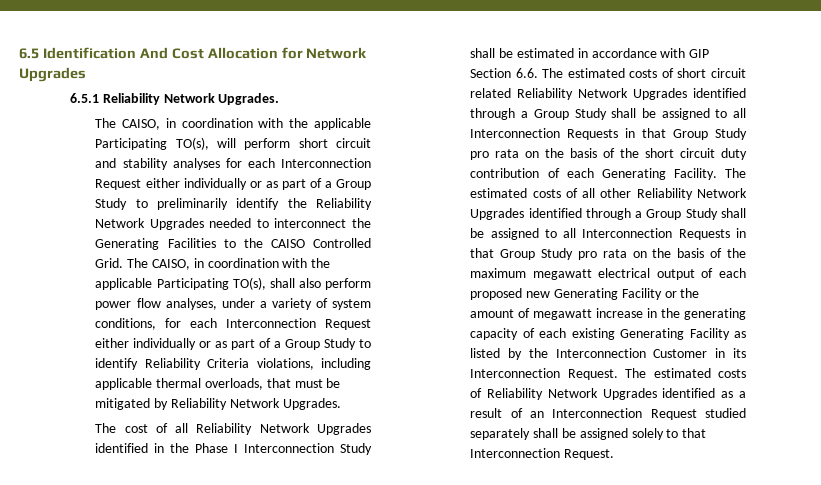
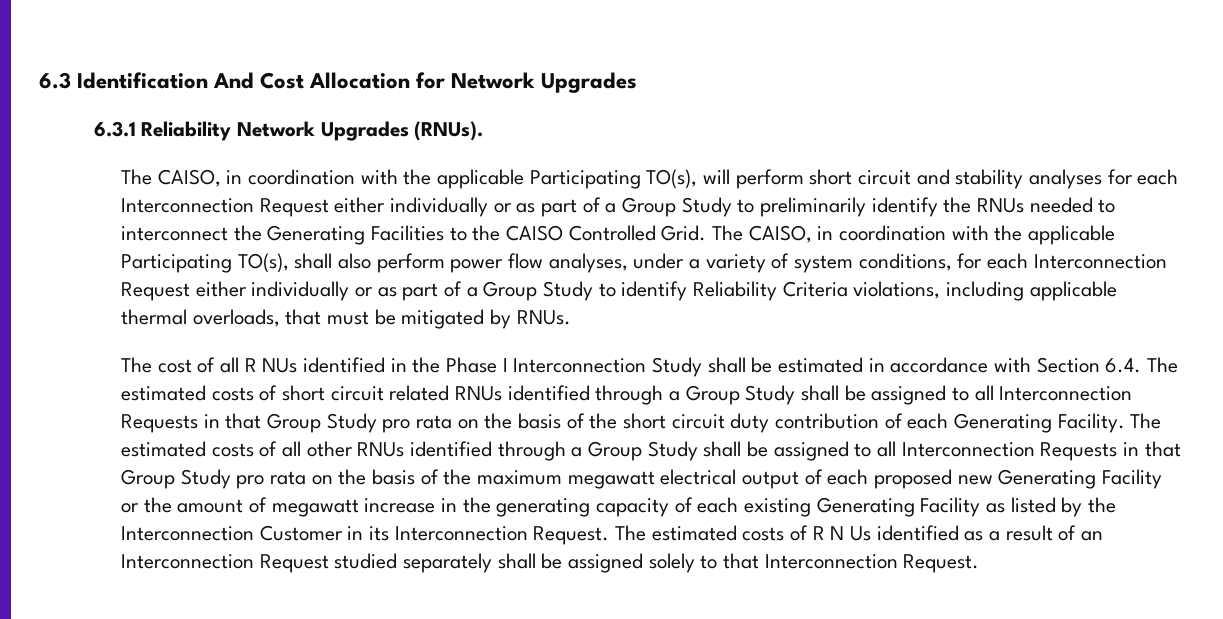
- 6.5 Identification And Cost Allocation for Network Upgrades
+ 6.3 Identification And Cost Allocation for Network Upgrades
- 6.5.1 Reliability Network Upgrades.
+ 6.3.1 Reliability Network Upgrades (RNUs).
- The CAISO, in coordination with the applicable Participating TO(s), will perform short circuit and stability analyses for each Interconnection Request either individually or as part of a Group Study to preliminarily identify the Reliability Network Upgrades needed to interconnect the Generating Facilities to the CAISO Controlled Grid.
+ The CAISO, in coordination with the applicable Participating TO(s), will perform short circuit and stability analyses for each Interconnection Request either individually or as part of a Group Study to preliminarily identify the RNUs needed to interconnect the Generating Facilities to the CAISO Controlled Grid.
- The CAISO, in coordination with the applicable Participating TO(s), shall also perform power flow analyses, under a variety of system conditions, for each Interconnection Request either individually or as part of a Group Study to identify Reliability Criteria violations, including applicable thermal overloads, that must be mitigated by Reliability Network Upgrades.
+ The CAISO, in coordination with the applicable Participating TO(s), shall also perform power flow analyses, under a variety of system conditions, for each Interconnection Request either individually or as part of a Group Study to identify Reliability Criteria violations, including applicable thermal overloads, that must be mitigated by RNUs.
- The cost of all Reliability Network Upgrades identified in the Phase I Interconnection Study shall be estimated in accordance with GIP Section 6.6. The estimated costs of short circuit related Reliability Network Upgrades identified through a Group Study shall be assigned to all Interconnection Requests in that Group Study pro rata on the basis of the short circuit duty contribution of each Generating Facility.
+ The cost of all R NUs identified in the Phase I Interconnection Study shall be estimated in accordance with Section 6.4. The estimated costs of short circuit related RNUs identified through a Group Study shall be assigned to all Interconnection Requests in that Group Study pro rata on the basis of the short circuit duty contribution of each Generating Facility.
- The estimated costs of all other Reliability Network Upgrades identified through a Group Study shall be assigned to all Interconnection Requests in that Group Study pro rata on the basis of the maximum megawatt electrical output of each proposed new Generating Facility or the amount of megawatt increase in the generating capacity of each existing Generating Facility as listed by the Interconnection Customer in its Interconnection Request.
+ The estimated costs of all other RNUs identified through a Group Study shall be assigned to all Interconnection Requests in that Group Study pro rata on the basis of the maximum megawatt electrical output of each proposed new Generating Facility or the amount of megawatt increase in the generating capacity of each existing Generating Facility as listed by the Interconnection Customer in its Interconnection Request.
- The estimated costs of Reliability Network Upgrades identified as a result of an Interconnection Request studied separately shall be assigned solely to that Interconnection Request.
+ The estimated costs of R N Us identified as a result of an Interconnection Request studied separately shall be assigned solely to that Interconnection Request.

